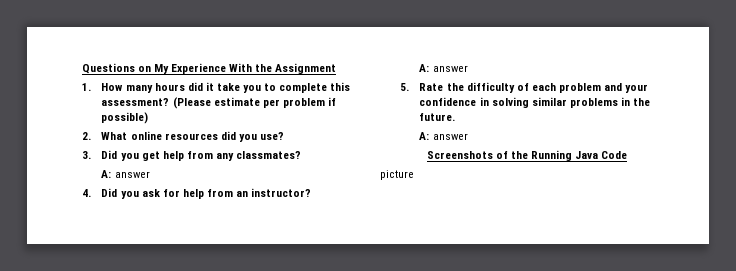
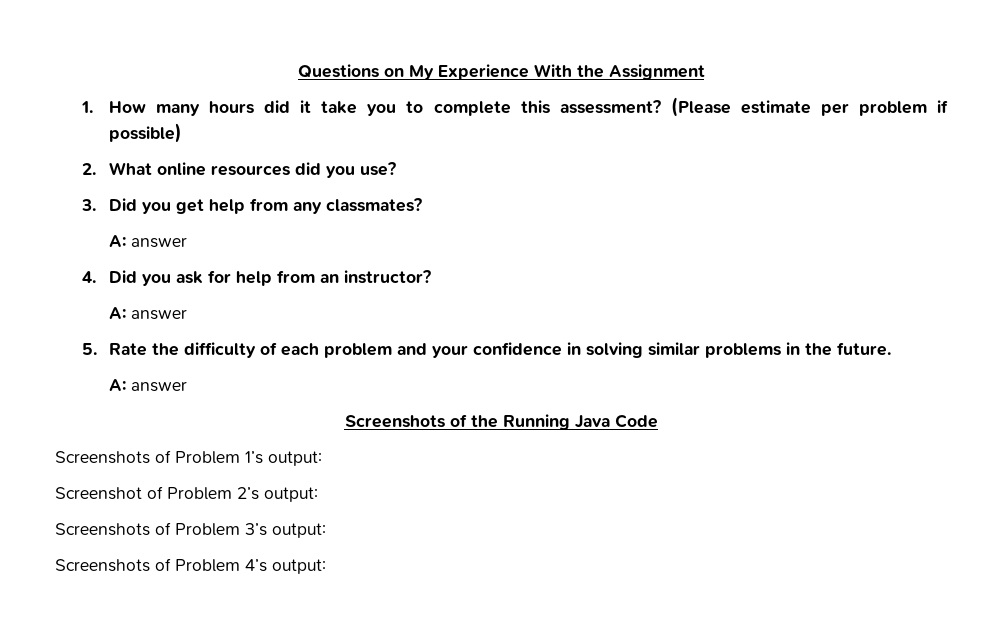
- picture
+ Screenshots of Problem 1’s output:
+ Screenshot of Problem 2’s output:
+ Screenshots of Problem 3’s output:
+ Screenshots of Problem 4’s output:

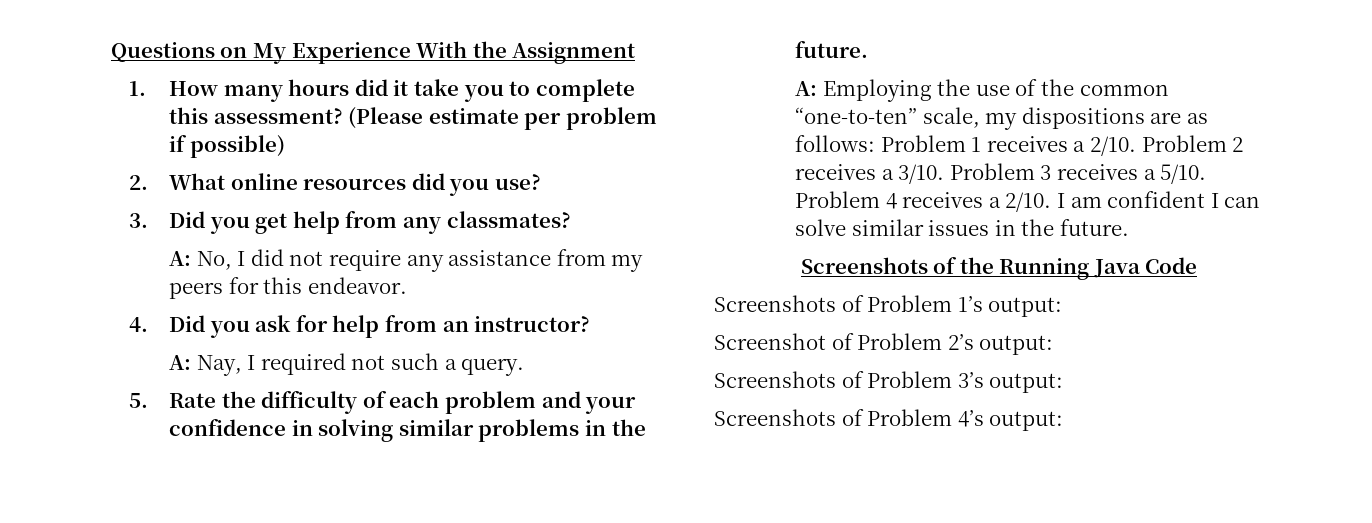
  3. Did you get help from any classmates?
- A: answer
+ A: No, I did not require any assistance from my peers for this endeavor.
  4. Did you ask for help from an instructor?
- A: answer
+ A: Nay, I required not such a query.
  5. Rate the difficulty of each problem and your confidence in solving similar problems in the future.
- A: answer
+ A: Employing the use of the common “one-to-ten” scale, my dispositions are as follows: Problem 1 receives a 2/10. Problem 2 receives a 3/10. Problem 3 receives a 5/10. Problem 4 receives a 2/10. I am confident I can solve similar issues in the future.

